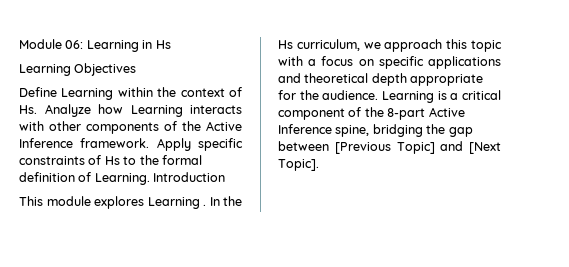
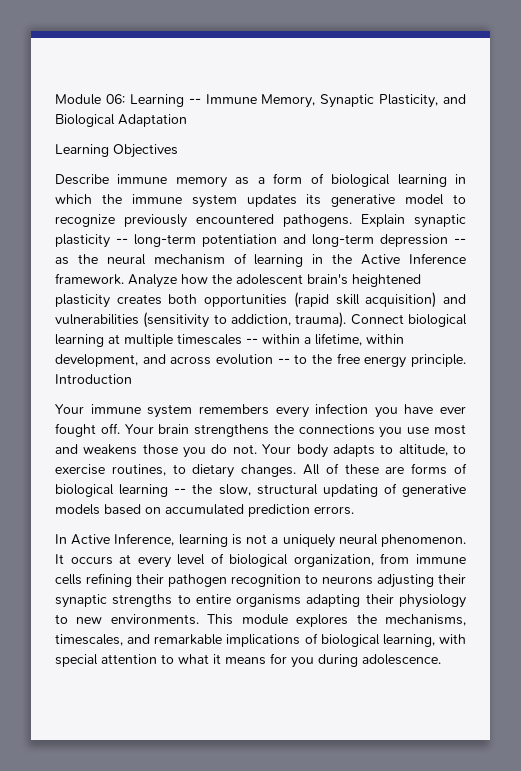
- Module 06: Learning in Hs
+ Module 06: Learning -- Immune Memory, Synaptic Plasticity, and Biological Adaptation
  Learning Objectives
- Define Learning within the context of Hs. Analyze how Learning interacts with other components of the Active Inference framework. Apply specific constraints of Hs to the formal definition of Learning. Introduction
- This module explores Learning . In the Hs curriculum, we approach this topic with a focus on specific applications and theoretical depth appropriate for the audience. Learning is a critical component of the 8-part Active Inference spine, bridging the gap between [Previous Topic] and [Next Topic].
+ Describe immune memory as a form of biological learning in which the immune system updates its generative model to recognize previously encountered pathogens. Explain synaptic plasticity -- long-term potentiation and long-term depression -- as the neural mechanism of learning in the Active Inference framework. Analyze how the adolescent brain's heightened plasticity creates both opportunities (rapid skill acquisition) and vulnerabilities (sensitivity to addiction, trauma). Connect biological learning at multiple timescales -- within a lifetime, within development, and across evolution -- to the free energy principle. Introduction
+ Your immune system remembers every infection you have ever fought off. Your brain strengthens the connections you use most and weakens those you do not. Your body adapts to altitude, to exercise routines, to dietary changes. All of these are forms of biological learning -- the slow, structural updating of generative models based on accumulated prediction errors.
+ In Active Inference, learning is not a uniquely neural phenomenon. It occurs at every level of biological organization, from immune cells refining their pathogen recognition to neurons adjusting their synaptic strengths to entire organisms adapting their physiology to new environments. This module explores the mechanisms, timescales, and remarkable implications of biological learning, with special attention to what it means for you during adolescence.

